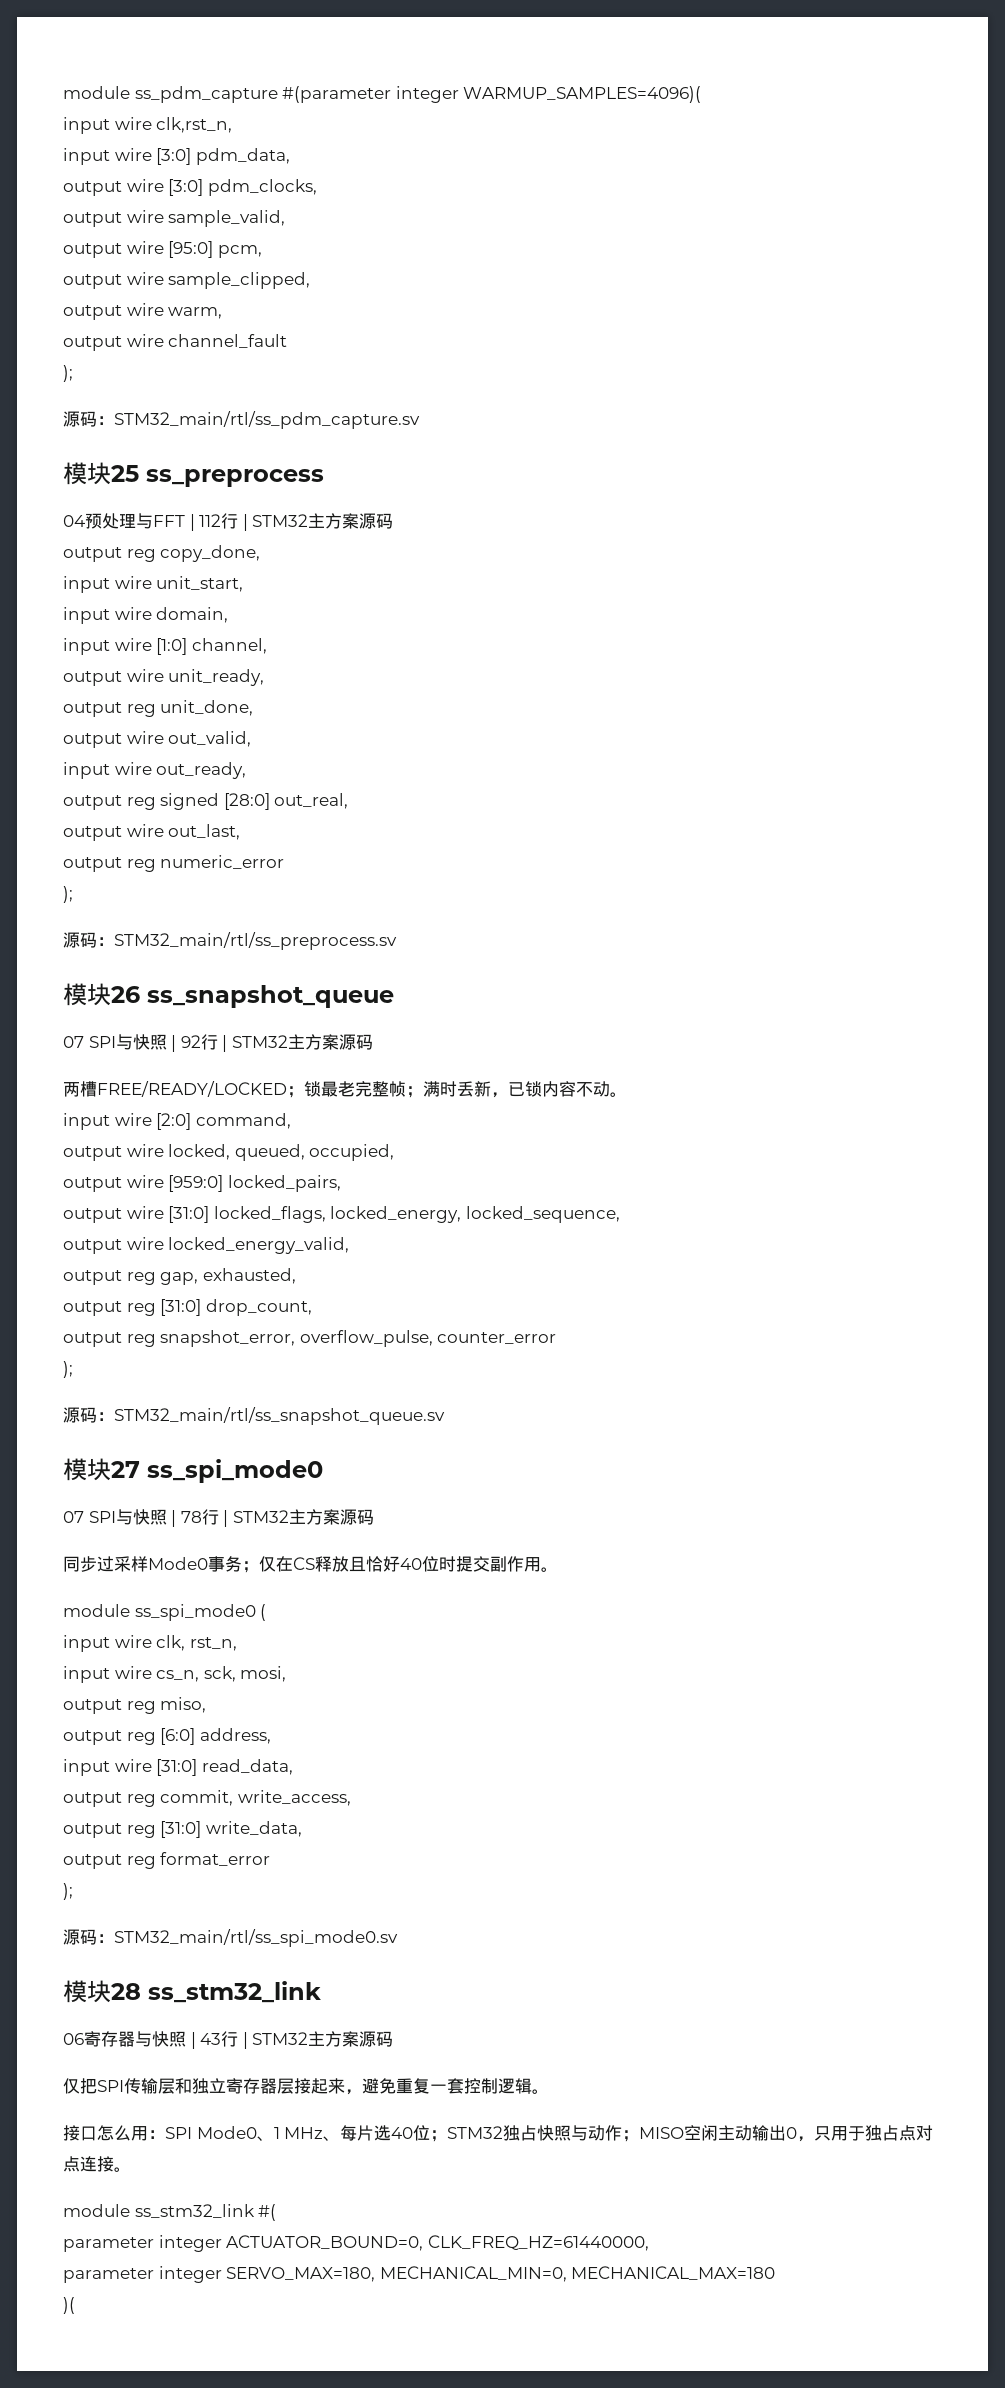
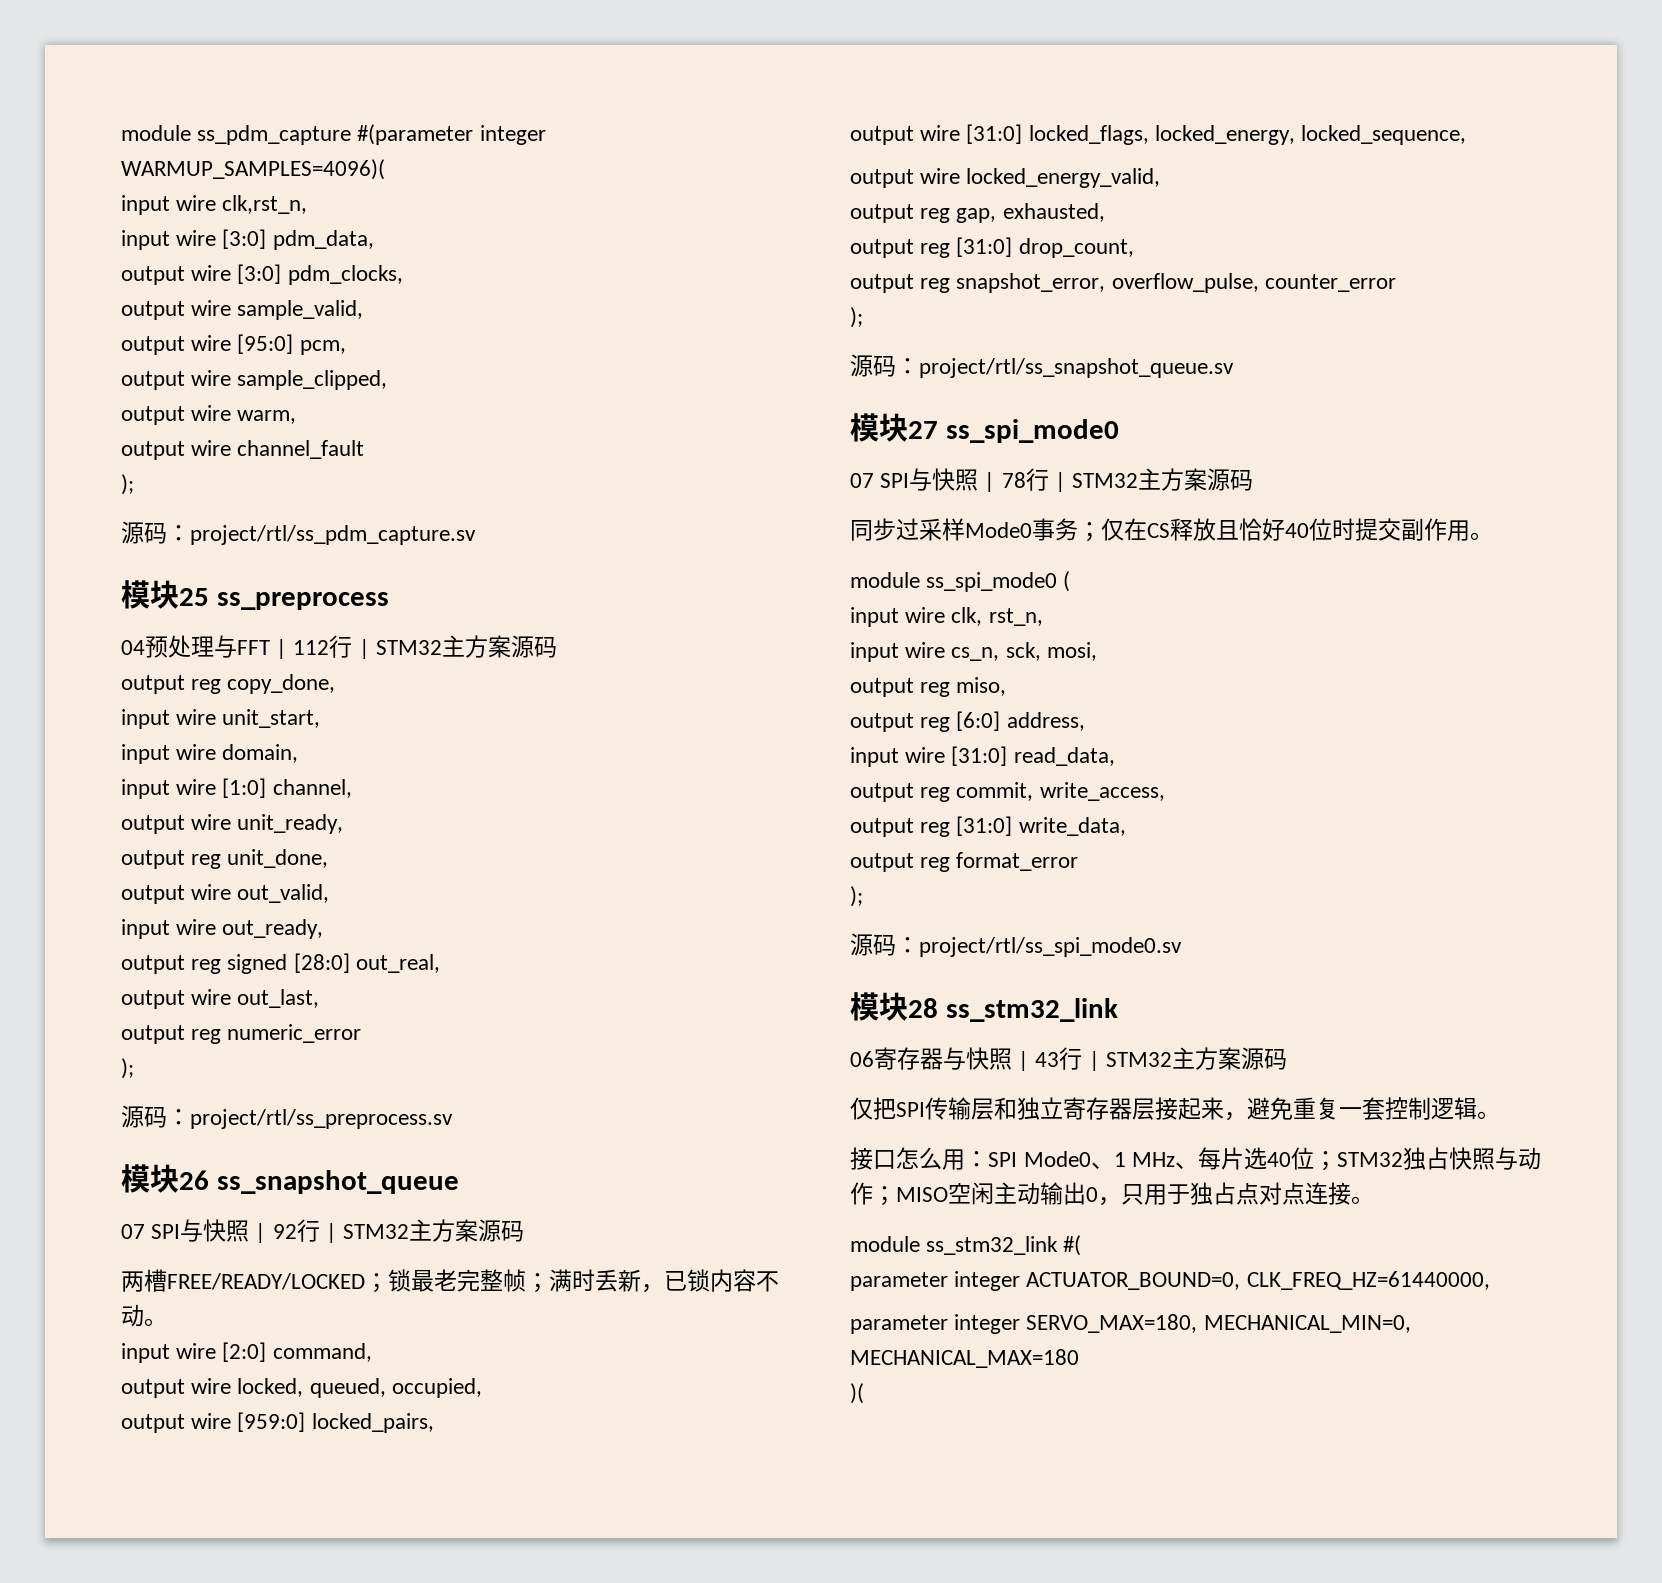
- 源码：STM32_main/rtl/ss_pdm_capture.sv
+ 源码：project/rtl/ss_pdm_capture.sv
- 源码：STM32_main/rtl/ss_preprocess.sv
+ 源码：project/rtl/ss_preprocess.sv
- 源码：STM32_main/rtl/ss_snapshot_queue.sv
+ 源码：project/rtl/ss_snapshot_queue.sv
- 源码：STM32_main/rtl/ss_spi_mode0.sv
+ 源码：project/rtl/ss_spi_mode0.sv

